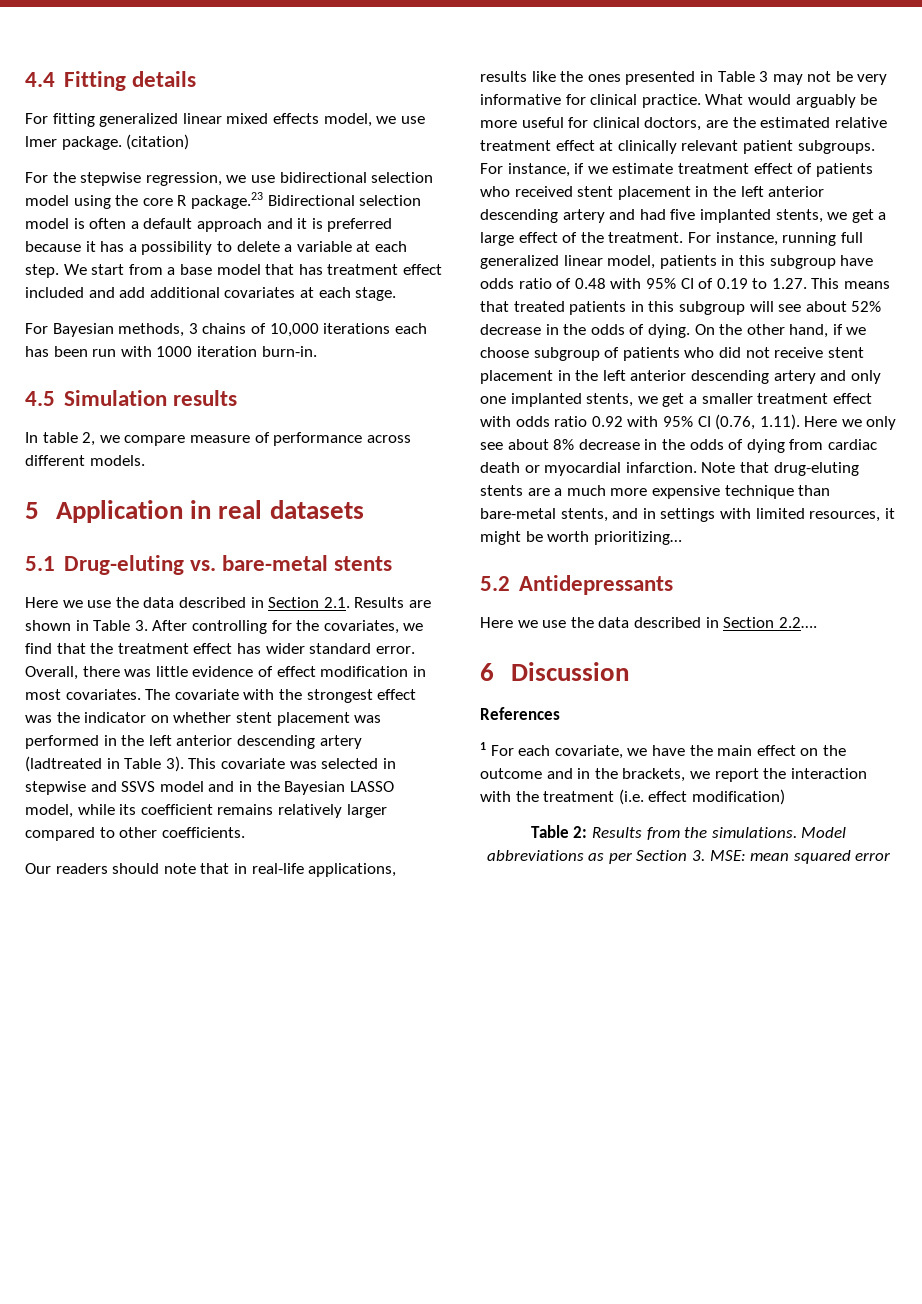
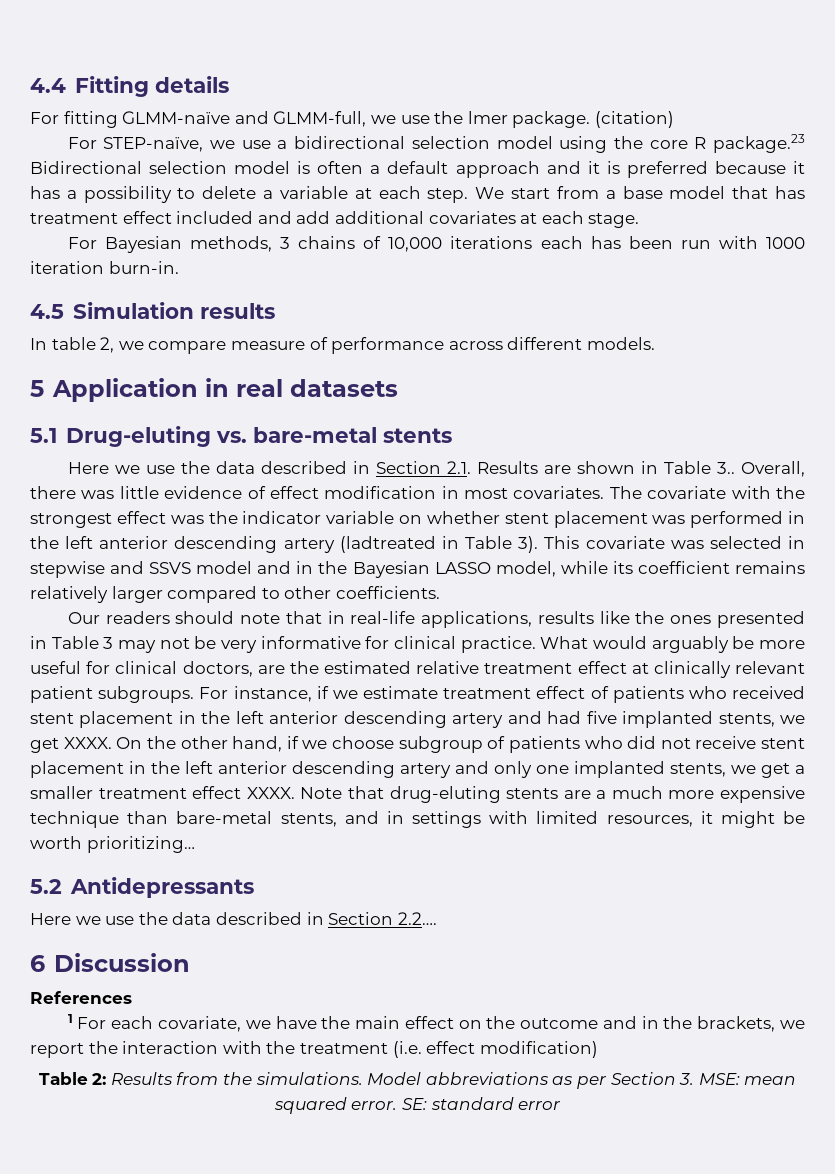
- For fitting generalized linear mixed effects model, we use lmer package.
+ For fitting GLMM-naïve and GLMM-full, we use the lmer package.
- For the stepwise regression, we use bidirectional selection model using the core R package.23 Bidirectional selection model is often a default approach and it is preferred because it has a possibility to delete a variable at each step.
+ For STEP-naïve, we use a bidirectional selection model using the core R package.23 Bidirectional selection model is often a default approach and it is preferred because it has a possibility to delete a variable at each step.
- Here we use the data described in Section 2.1. Results are shown in Table 3. After controlling for the covariates, we find that the treatment effect has wider standard error.
+ Here we use the data described in Section 2.1. Results are shown in Table 3..
- The covariate with the strongest effect was the indicator on whether stent placement was performed in the left anterior descending artery (ladtreated in Table 3).
+ The covariate with the strongest effect was the indicator variable on whether stent placement was performed in the left anterior descending artery (ladtreated in Table 3).
- For instance, if we estimate treatment effect of patients who received stent placement in the left anterior descending artery and had five implanted stents, we get a large effect of the treatment. For instance, running full generalized linear model, patients in this subgroup have odds ratio of 0.48 with 95% CI of 0.19 to 1.27. This means that treated patients in this subgroup will see about 52% decrease in the odds of dying.
+ For instance, if we estimate treatment effect of patients who received stent placement in the left anterior descending artery and had five implanted stents, we get XXXX.
- On the other hand, if we choose subgroup of patients who did not receive stent placement in the left anterior descending artery and only one implanted stents, we get a smaller treatment effect with odds ratio 0.92 with 95% CI (0.76, 1.11). Here we only see about 8% decrease in the odds of dying from cardiac death or myocardial infarction.
+ On the other hand, if we choose subgroup of patients who did not receive stent placement in the left anterior descending artery and only one implanted stents, we get a smaller treatment effect XXXX.
- Model abbreviations as per Section 3. MSE: mean squared error
+ Model abbreviations as per Section 3. MSE: mean squared error. SE: standard error

